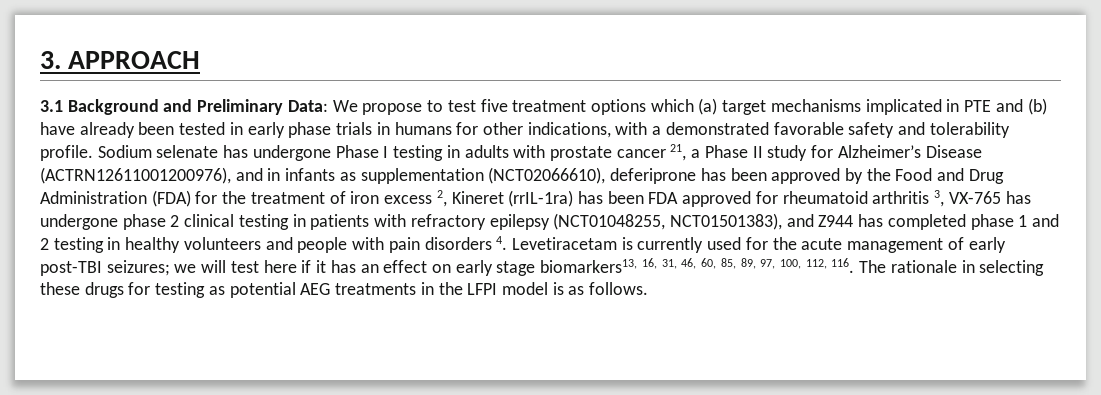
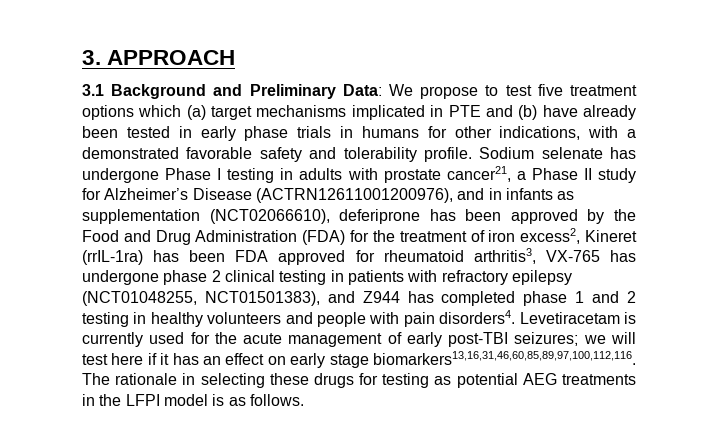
- Sodium selenate has undergone Phase I testing in adults with prostate cancer 21, a Phase II study for Alzheimer’s Disease (ACTRN12611001200976), and in infants as supplementation (NCT02066610), deferiprone has been approved by the Food and Drug Administration (FDA) for the treatment of iron excess 2, Kineret (rrIL-1ra) has been FDA approved for rheumatoid arthritis 3, VX-765 has undergone phase 2 clinical testing in patients with refractory epilepsy (NCT01048255, NCT01501383), and Z944 has completed phase 1 and 2 testing in healthy volunteers and people with pain disorders 4. Levetiracetam is currently used for the acute management of early post-TBI seizures;
+ Sodium selenate has undergone Phase I testing in adults with prostate cancer21, a Phase II study for Alzheimer’s Disease (ACTRN12611001200976), and in infants as supplementation (NCT02066610), deferiprone has been approved by the Food and Drug Administration (FDA) for the treatment of iron excess2, Kineret (rrIL-1ra) has been FDA approved for rheumatoid arthritis3, VX-765 has undergone phase 2 clinical testing in patients with refractory epilepsy (NCT01048255, NCT01501383), and Z944 has completed phase 1 and 2 testing in healthy volunteers and people with pain disorders4. Levetiracetam is currently used for the acute management of early post-TBI seizures;
- we will test here if it has an effect on early stage biomarkers13, 16, 31, 46, 60, 85, 89, 97, 100, 112, 116. The rationale in selecting these drugs for testing as potential AEG treatments in the LFPI model is as follows.
+ we will test here if it has an effect on early stage biomarkers13,16,31,46,60,85,89,97,100,112,116. The rationale in selecting these drugs for testing as potential AEG treatments in the LFPI model is as follows.

